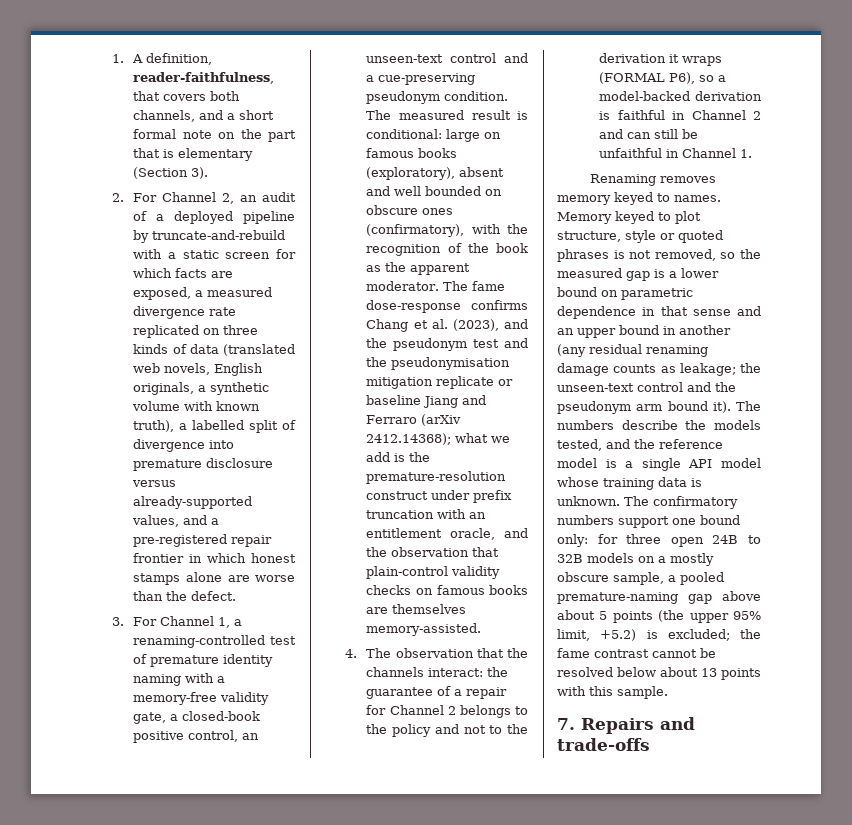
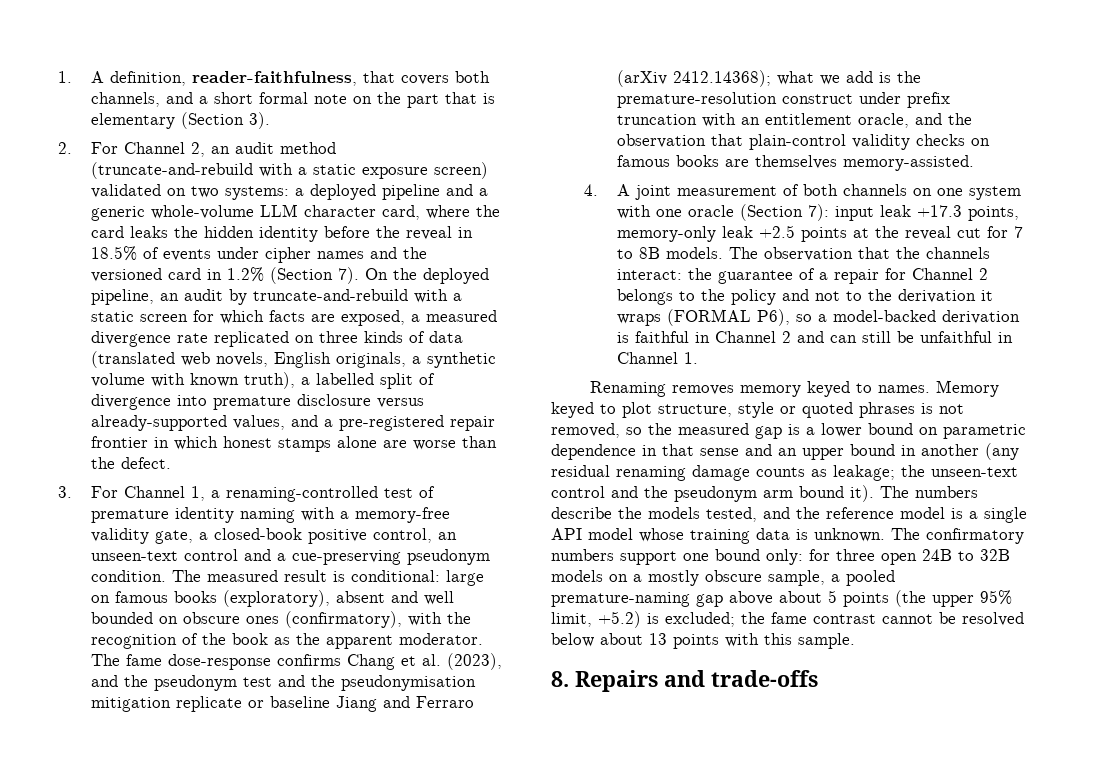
- 2. For Channel 2, an audit of a deployed pipeline by truncate-and-rebuild with a static screen for which facts are exposed, a measured divergence rate replicated on three kinds of data (translated web novels, English originals, a synthetic volume with known truth), a labelled split of divergence into premature disclosure versus already-supported values, and a pre-registered repair frontier in which honest stamps alone are worse than the defect.
+ 2. For Channel 2, an audit method (truncate-and-rebuild with a static exposure screen) validated on two systems: a deployed pipeline and a generic whole-volume LLM character card, where the card leaks the hidden identity before the reveal in 18.5% of events under cipher names and the versioned card in 1.2% (Section 7). On the deployed pipeline, an audit by truncate-and-rebuild with a static screen for which facts are exposed, a measured divergence rate replicated on three kinds of data (translated web novels, English originals, a synthetic volume with known truth), a labelled split of divergence into premature disclosure versus already-supported values, and a pre-registered repair frontier in which honest stamps alone are worse than the defect.
- 4. The observation that the channels interact: the guarantee of a repair for Channel 2 belongs to the policy and not to the derivation it wraps (FORMAL P6), so a model-backed derivation is faithful in Channel 2 and can still be unfaithful in Channel 1.
+ 4. A joint measurement of both channels on one system with one oracle (Section 7): input leak +17.3 points, memory-only leak +2.5 points at the reveal cut for 7 to 8B models. The observation that the channels interact: the guarantee of a repair for Channel 2 belongs to the policy and not to the derivation it wraps (FORMAL P6), so a model-backed derivation is faithful in Channel 2 and can still be unfaithful in Channel 1.
- 7. Repairs and trade-offs
+ 8. Repairs and trade-offs

